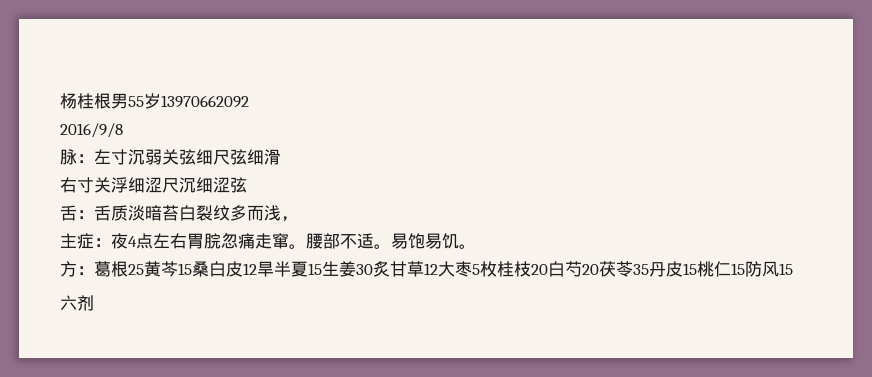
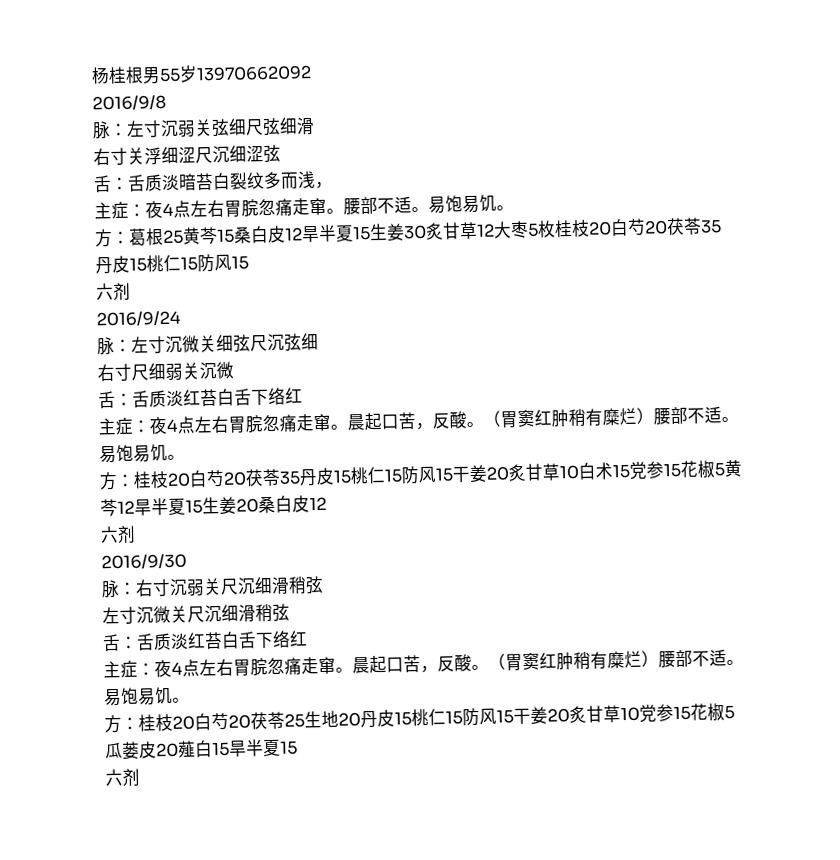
+ 2016/9/24
+ 脉：左寸沉微关细弦尺沉弦细
+ 右寸尺细弱关沉微
+ 舌：舌质淡红苔白舌下络红
+ 主症：夜4点左右胃脘忽痛走窜。晨起口苦，反酸。（胃窦红肿稍有糜烂）腰部不适。易饱易饥。
+ 方：桂枝20白芍20茯苓35丹皮15桃仁15防风15干姜20炙甘草10白术15党参15花椒5黄芩12旱半夏15生姜20桑白皮12
+ 六剂
+ 2016/9/30
+ 脉：右寸沉弱关尺沉细滑稍弦
+ 左寸沉微关尺沉细滑稍弦
+ 舌：舌质淡红苔白舌下络红
+ 主症：夜4点左右胃脘忽痛走窜。晨起口苦，反酸。（胃窦红肿稍有糜烂）腰部不适。易饱易饥。
+ 方：桂枝20白芍20茯苓25生地20丹皮15桃仁15防风15干姜20炙甘草10党参15花椒5瓜蒌皮20薤白15旱半夏15
+ 六剂

